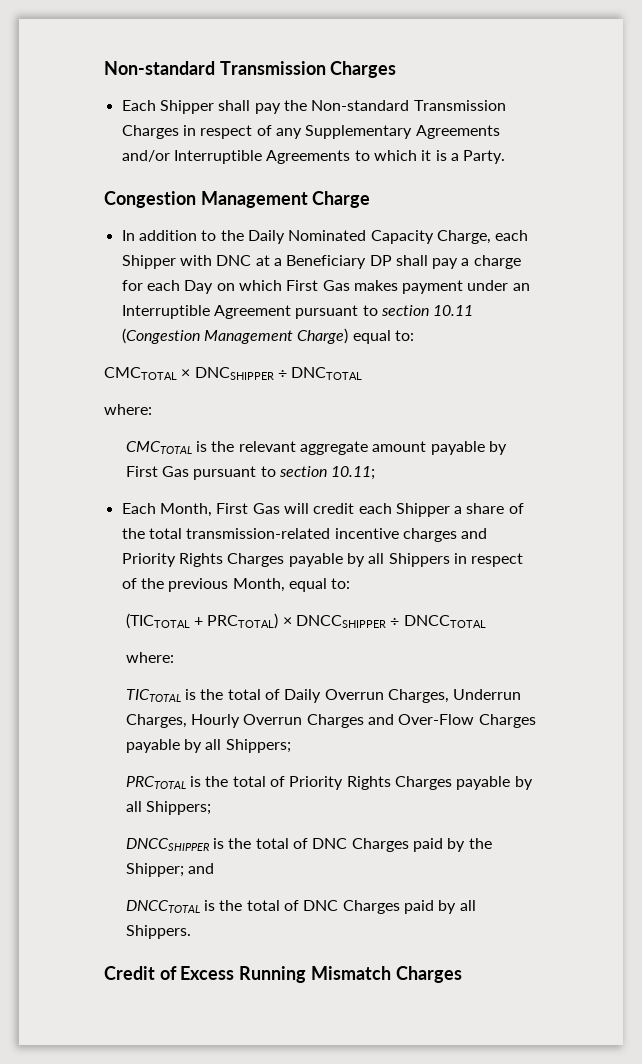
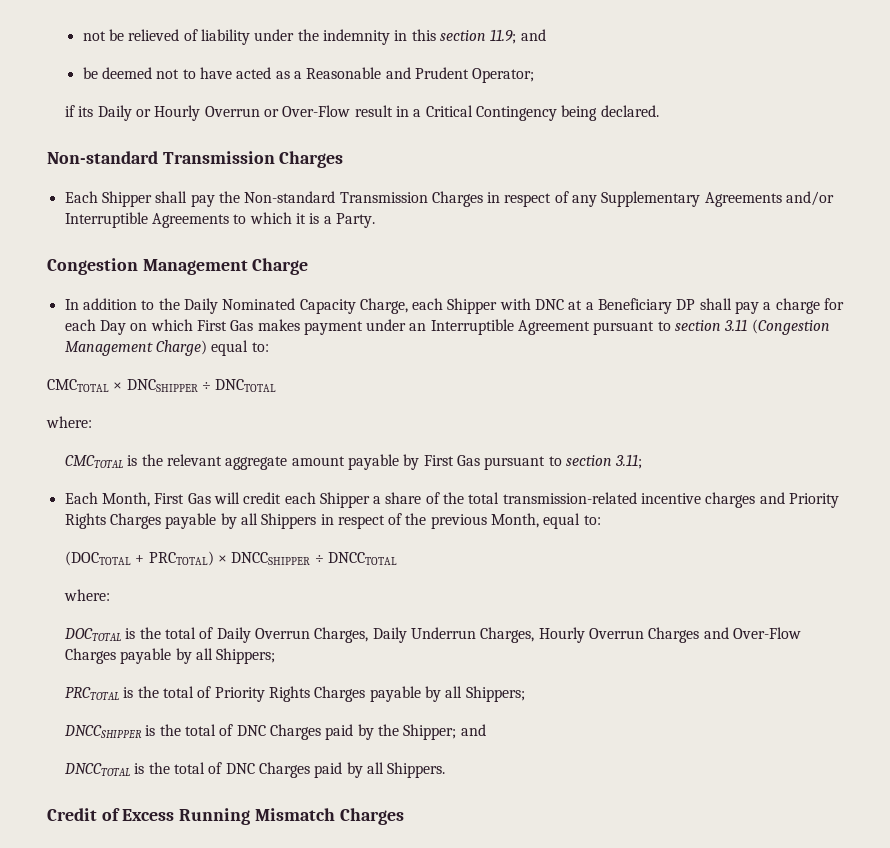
+ not be relieved of liability under the indemnity in this section 11.9; and
+ be deemed not to have acted as a Reasonable and Prudent Operator;
+ if its Daily or Hourly Overrun or Over-Flow result in a Critical Contingency being declared.
- In addition to the Daily Nominated Capacity Charge, each Shipper with DNC at a Beneficiary DP shall pay a charge for each Day on which First Gas makes payment under an Interruptible Agreement pursuant to section 10.11 (Congestion Management Charge) equal to:
+ In addition to the Daily Nominated Capacity Charge, each Shipper with DNC at a Beneficiary DP shall pay a charge for each Day on which First Gas makes payment under an Interruptible Agreement pursuant to section 3.11 (Congestion Management Charge) equal to:
- CMCTOTAL is the relevant aggregate amount payable by First Gas pursuant to section 10.11;
+ CMCTOTAL is the relevant aggregate amount payable by First Gas pursuant to section 3.11;
- (TICTOTAL + PRCTOTAL) × DNCCSHIPPER ÷ DNCCTOTAL
+ (DOCTOTAL + PRCTOTAL) × DNCCSHIPPER ÷ DNCCTOTAL
- TICTOTAL is the total of Daily Overrun Charges, Underrun Charges, Hourly Overrun Charges and Over-Flow Charges payable by all Shippers;
+ DOCTOTAL is the total of Daily Overrun Charges, Daily Underrun Charges, Hourly Overrun Charges and Over-Flow Charges payable by all Shippers;

